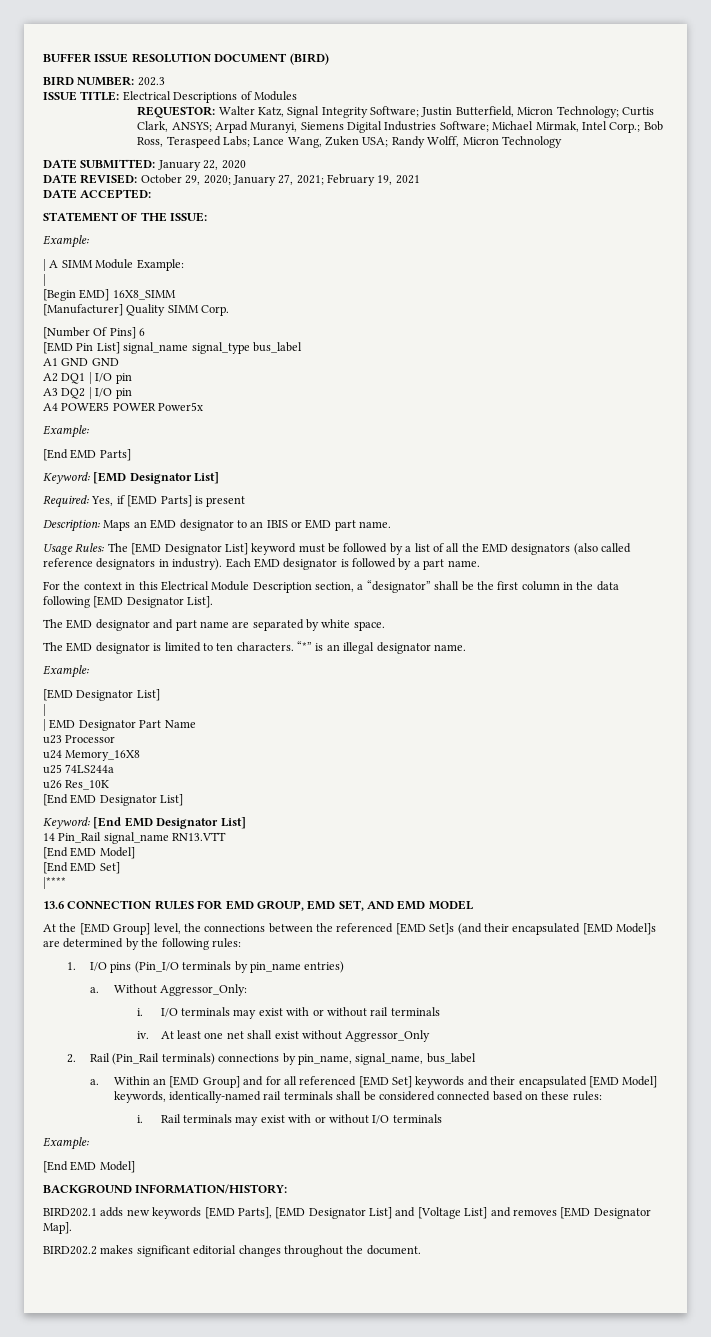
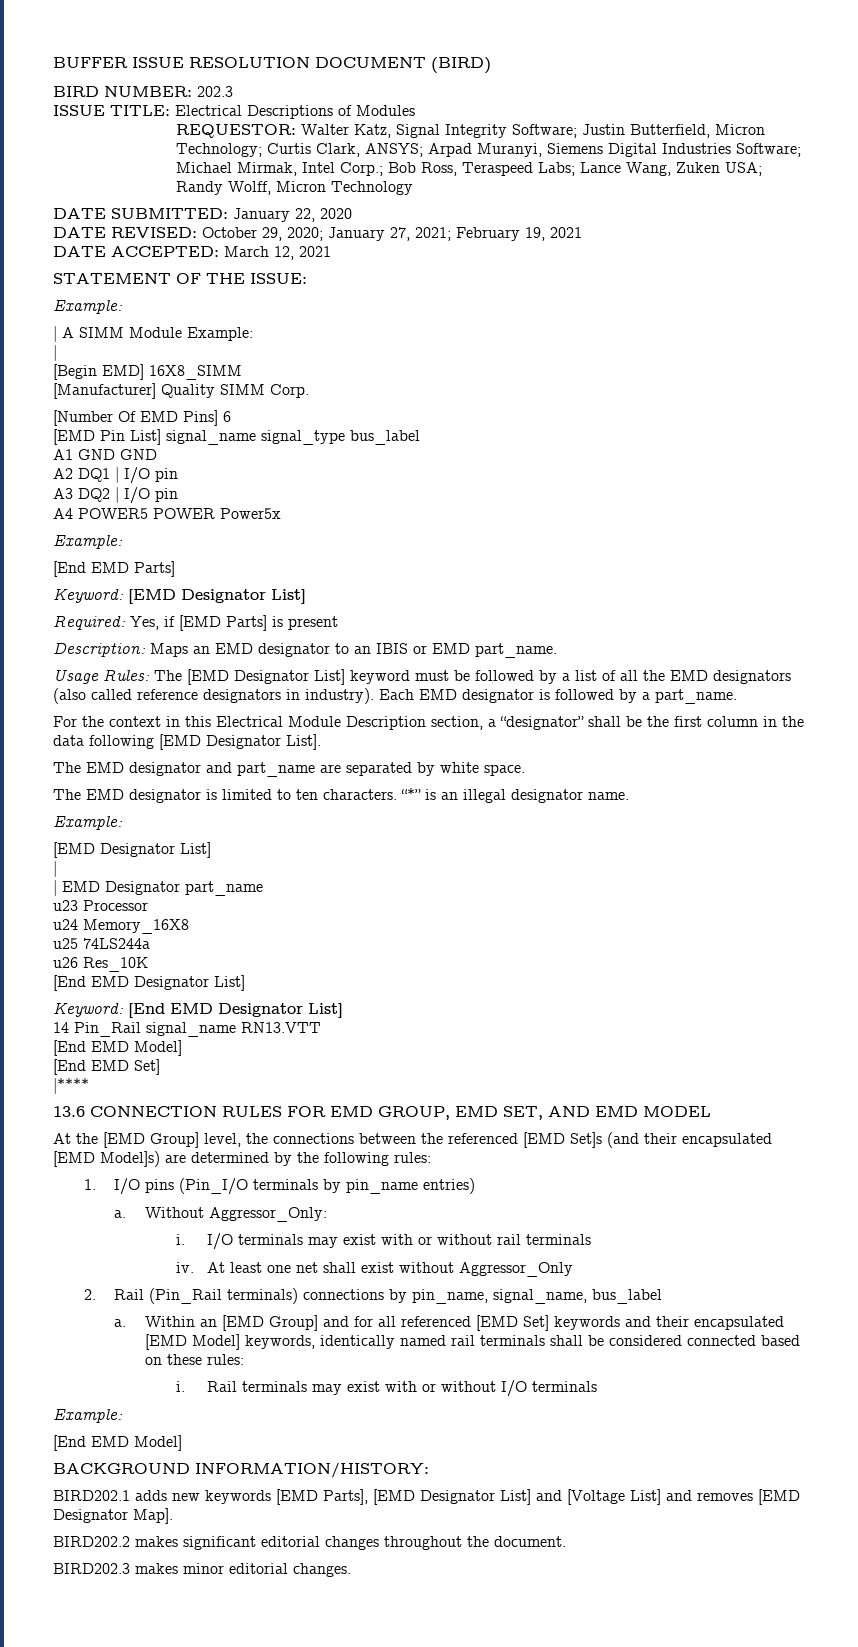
- DATE ACCEPTED:
+ DATE ACCEPTED: March 12, 2021
- [Number Of Pins] 6
+ [Number Of EMD Pins] 6
- Description: Maps an EMD designator to an IBIS or EMD part name.
+ Description: Maps an EMD designator to an IBIS or EMD part_name.
- Each EMD designator is followed by a part name.
+ Each EMD designator is followed by a part_name.
- The EMD designator and part name are separated by white space.
+ The EMD designator and part_name are separated by white space.
- | EMD Designator Part Name
+ | EMD Designator part_name
- At the [EMD Group] level, the connections between the referenced [EMD Set]s (and their encapsulated [EMD Model]s are determined by the following rules:
+ At the [EMD Group] level, the connections between the referenced [EMD Set]s (and their encapsulated [EMD Model]s) are determined by the following rules:
- Within an [EMD Group] and for all referenced [EMD Set] keywords and their encapsulated [EMD Model] keywords, identically-named rail terminals shall be considered connected based on these rules:
+ Within an [EMD Group] and for all referenced [EMD Set] keywords and their encapsulated [EMD Model] keywords, identically named rail terminals shall be considered connected based on these rules:
+ BIRD202.3 makes minor editorial changes.

